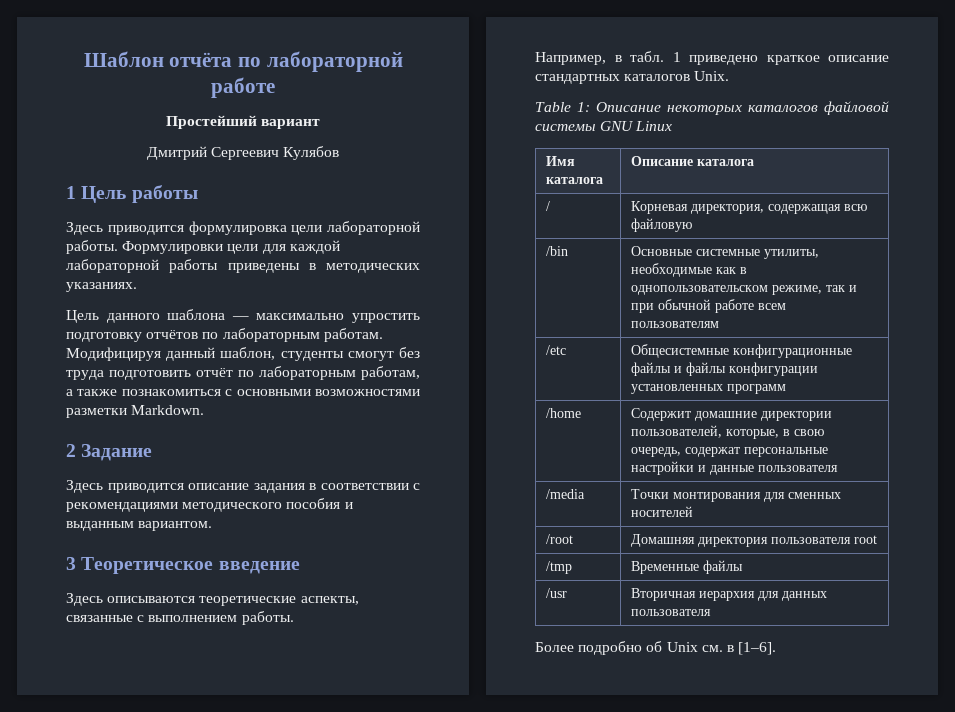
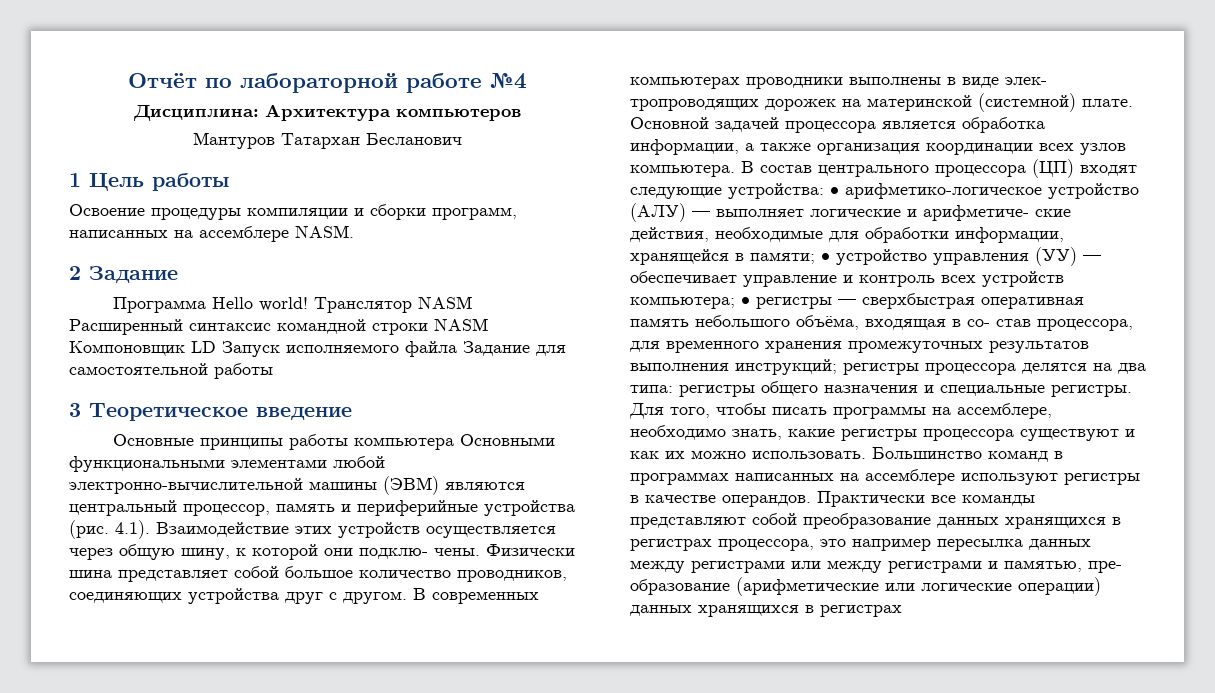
- Шаблон отчёта по лабораторной работе
- Простейший вариант
- Дмитрий Сергеевич Кулябов
+ Отчёт по лабораторной работе №4
+ Дисциплина: Архитектура компьютеров
+ Мантуров Татархан Бесланович
  1 Цель работы
- Здесь приводится формулировка цели лабораторной работы. Формулировки цели для каждой лабораторной работы приведены в методических указаниях.
- Цель данного шаблона — максимально упростить подготовку отчётов по лабораторным работам. Модифицируя данный шаблон, студенты смогут без труда подготовить отчёт по лабораторным работам, а также познакомиться с основными возможностями разметки Markdown.
+ Освоение процедуры компиляции и сборки программ, написанных на ассемблере NASM.
  2 Задание
- Здесь приводится описание задания в соответствии с рекомендациями методического пособия и выданным вариантом.
+ Программа Hello world! Транслятор NASM Расширенный синтаксис командной строки NASM Компоновщик LD Запуск исполняемого файла Задание для самостоятельной работы
  3 Теоретическое введение
- Здесь описываются теоретические аспекты, связанные с выполнением работы.
- Например, в табл. 1 приведено краткое описание стандартных каталогов Unix.
- Table 1: Описание некоторых каталогов файловой системы GNU Linux
- Имя каталога | Описание каталога
- / | Корневая директория, содержащая всю файловую
- /bin | Основные системные утилиты, необходимые как в однопользовательском режиме, так и при обычной работе всем пользователям
- /etc | Общесистемные конфигурационные файлы и файлы конфигурации установленных программ
- /home | Содержит домашние директории пользователей, которые, в свою очередь, содержат персональные настройки и данные пользователя
- /media | Точки монтирования для сменных носителей
- /root | Домашняя директория пользователя root
- /tmp | Временные файлы
- /usr | Вторичная иерархия для данных пользователя
- Более подробно об Unix см. в [1–6].
+ Основные принципы работы компьютера Основными функциональными элементами любой электронно-вычислительной машины (ЭВМ) являются центральный процессор, память и периферийные устройства (рис. 4.1). Взаимодействие этих устройств осуществляется через общую шину, к которой они подклю- чены. Физически шина представляет собой большое количество проводников, соединяющих устройства друг с другом. В современных компьютерах проводники выполнены в виде элек- тропроводящих дорожек на материнской (системной) плате. Основной задачей процессора является обработка информации, а также организация координации всех узлов компьютера. В состав центрального процессора (ЦП) входят следующие устройства: • арифметико-логическое устройство (АЛУ) — выполняет логические и арифметиче- ские действия, необходимые для обработки информации, хранящейся в памяти; • устройство управления (УУ) — обеспечивает управление и контроль всех устройств компьютера; • регистры — сверхбыстрая оперативная память небольшого объёма, входящая в со- став процессора, для временного хранения промежуточных результатов выполнения инструкций; регистры процессора делятся на два типа: регистры общего назначения и специальные регистры. Для того, чтобы писать программы на ассемблере, необходимо знать, какие регистры процессора существуют и как их можно использовать. Большинство команд в программах написанных на ассемблере используют регистры в качестве операндов. Практически все команды представляют собой преобразование данных хранящихся в регистрах процессора, это например пересылка данных между регистрами или между регистрами и памятью, пре- образование (арифметические или логические операции) данных хранящихся в регистрах

